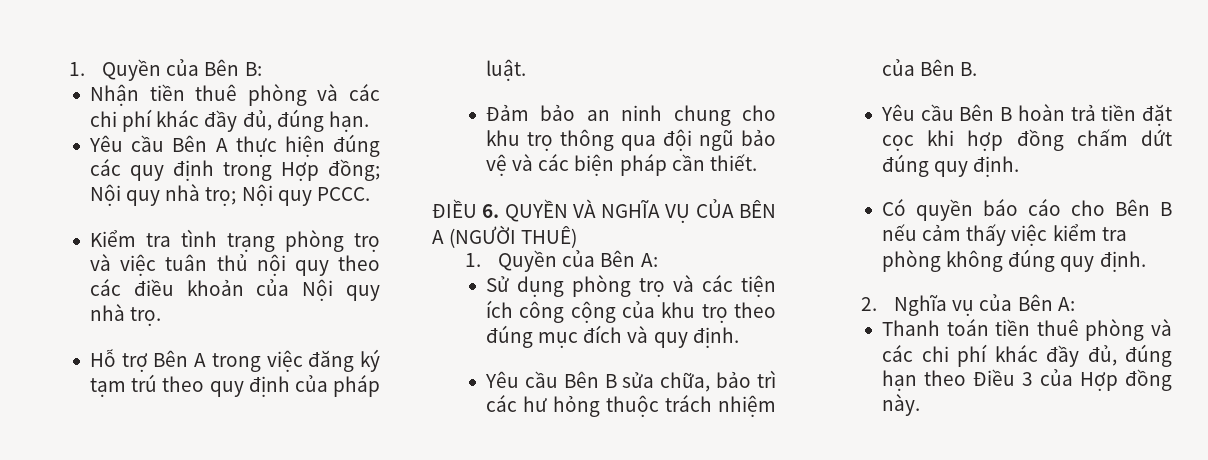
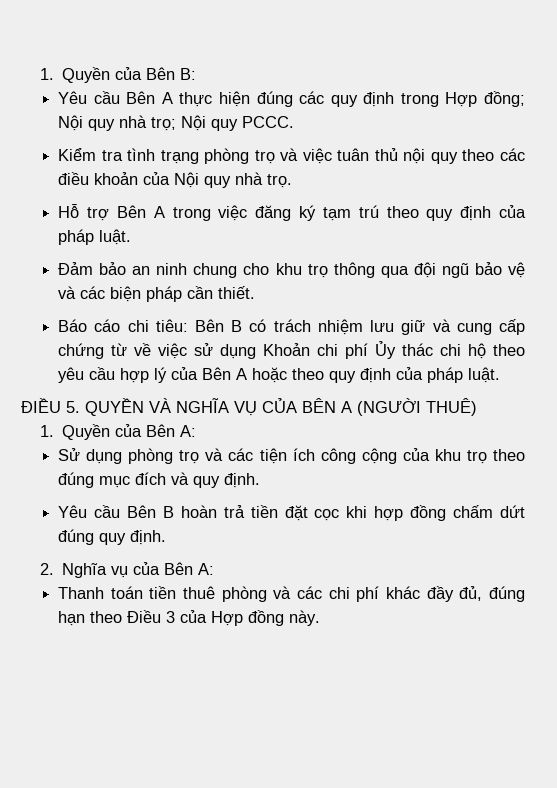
- Nhận tiền thuê phòng và các chi phí khác đầy đủ, đúng hạn.
+ Báo cáo chi tiêu: Bên B có trách nhiệm lưu giữ và cung cấp chứng từ về việc sử dụng Khoản chi phí Ủy thác chi hộ theo yêu cầu hợp lý của Bên A hoặc theo quy định của pháp luật.
- ĐIỀU 6. QUYỀN VÀ NGHĨA VỤ CỦA BÊN A (NGƯỜI THUÊ)
+ ĐIỀU 5. QUYỀN VÀ NGHĨA VỤ CỦA BÊN A (NGƯỜI THUÊ)
- Yêu cầu Bên B sửa chữa, bảo trì các hư hỏng thuộc trách nhiệm của Bên B.
- Có quyền báo cáo cho Bên B nếu cảm thấy việc kiểm tra phòng không đúng quy định.

